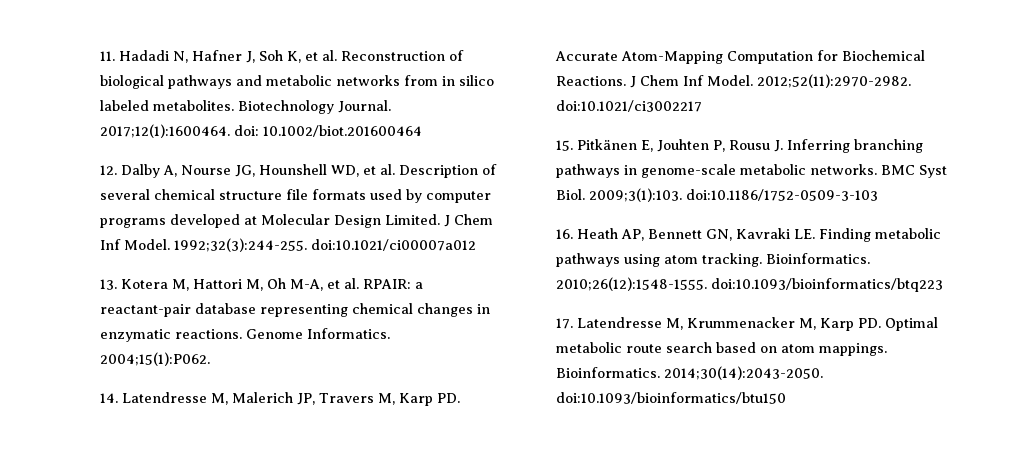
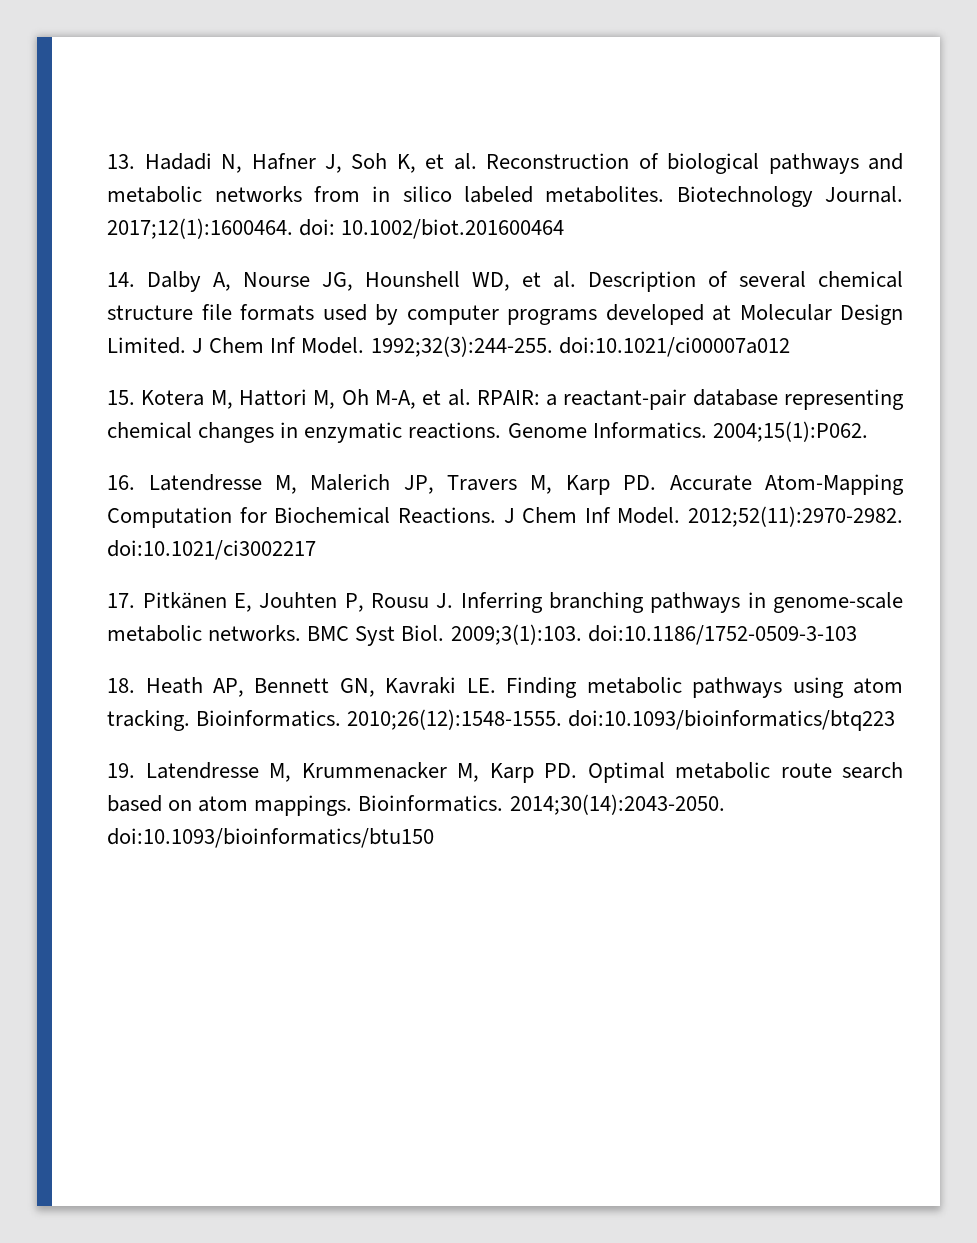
- 11. Hadadi N, Hafner J, Soh K, et al. Reconstruction of biological pathways and metabolic networks from in silico labeled metabolites.
+ 13. Hadadi N, Hafner J, Soh K, et al. Reconstruction of biological pathways and metabolic networks from in silico labeled metabolites.
- 12. Dalby A, Nourse JG, Hounshell WD, et al. Description of several chemical structure file formats used by computer programs developed at Molecular Design Limited.
+ 14. Dalby A, Nourse JG, Hounshell WD, et al. Description of several chemical structure file formats used by computer programs developed at Molecular Design Limited.
- 13. Kotera M, Hattori M, Oh M-A, et al. RPAIR: a reactant-pair database representing chemical changes in enzymatic reactions.
+ 15. Kotera M, Hattori M, Oh M-A, et al. RPAIR: a reactant-pair database representing chemical changes in enzymatic reactions.
- 14. Latendresse M, Malerich JP, Travers M, Karp PD. Accurate Atom-Mapping Computation for Biochemical Reactions.
+ 16. Latendresse M, Malerich JP, Travers M, Karp PD. Accurate Atom-Mapping Computation for Biochemical Reactions.
- 15. Pitkänen E, Jouhten P, Rousu J. Inferring branching pathways in genome-scale metabolic networks.
+ 17. Pitkänen E, Jouhten P, Rousu J. Inferring branching pathways in genome-scale metabolic networks.
- 16. Heath AP, Bennett GN, Kavraki LE. Finding metabolic pathways using atom tracking.
+ 18. Heath AP, Bennett GN, Kavraki LE. Finding metabolic pathways using atom tracking.
- 17. Latendresse M, Krummenacker M, Karp PD. Optimal metabolic route search based on atom mappings.
+ 19. Latendresse M, Krummenacker M, Karp PD. Optimal metabolic route search based on atom mappings.

